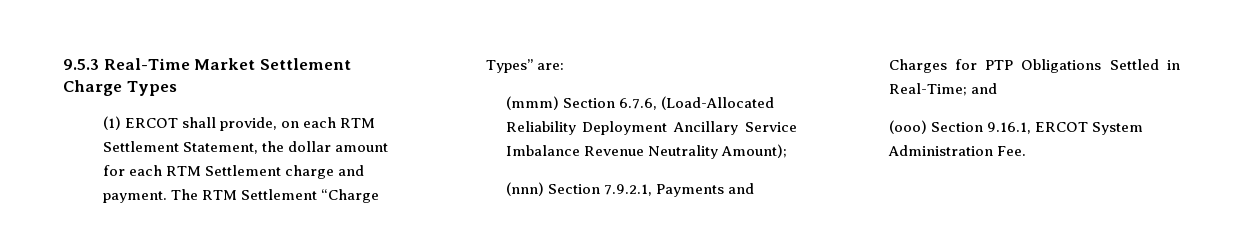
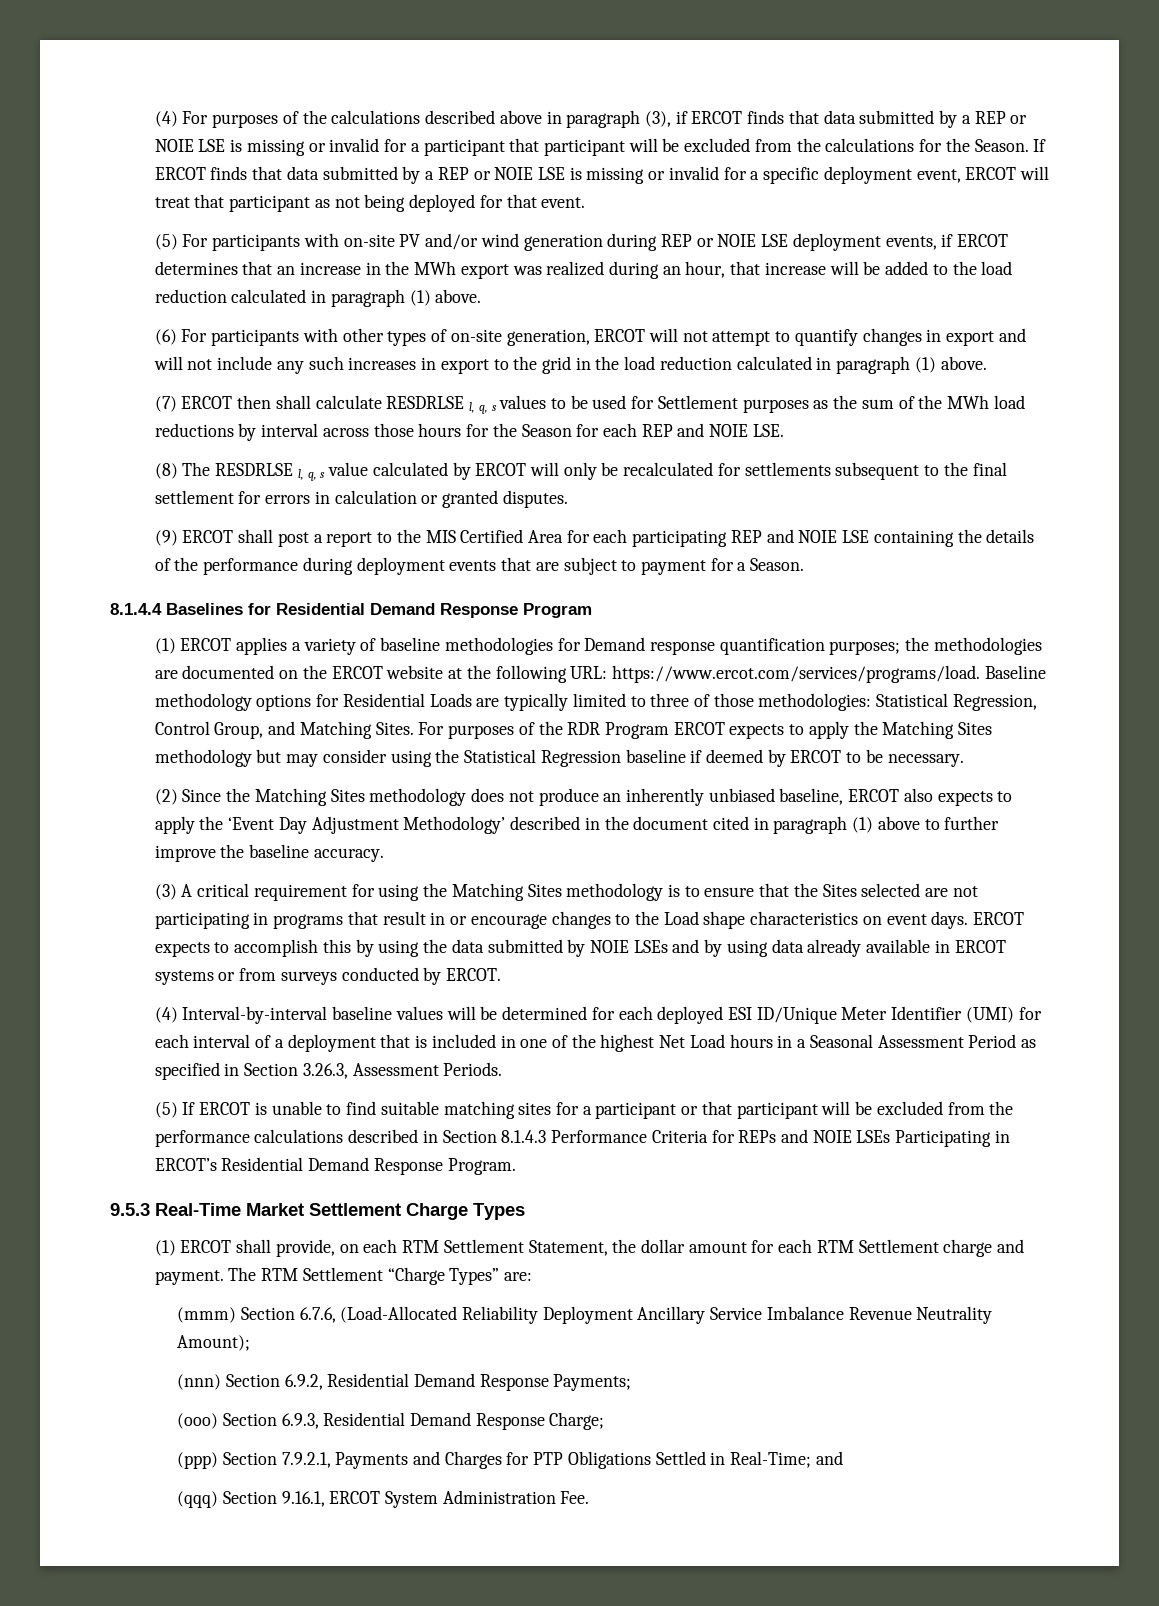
+ (4) For purposes of the calculations described above in paragraph (3), if ERCOT finds that data submitted by a REP or NOIE LSE is missing or invalid for a participant that participant will be excluded from the calculations for the Season. If ERCOT finds that data submitted by a REP or NOIE LSE is missing or invalid for a specific deployment event, ERCOT will treat that participant as not being deployed for that event.
+ (5) For participants with on-site PV and/or wind generation during REP or NOIE LSE deployment events, if ERCOT determines that an increase in the MWh export was realized during an hour, that increase will be added to the load reduction calculated in paragraph (1) above.
+ (6) For participants with other types of on-site generation, ERCOT will not attempt to quantify changes in export and will not include any such increases in export to the grid in the load reduction calculated in paragraph (1) above.
+ (7) ERCOT then shall calculate RESDRLSE l, q, s values to be used for Settlement purposes as the sum of the MWh load reductions by interval across those hours for the Season for each REP and NOIE LSE.
+ (8) The RESDRLSE l, q, s value calculated by ERCOT will only be recalculated for settlements subsequent to the final settlement for errors in calculation or granted disputes.
+ (9) ERCOT shall post a report to the MIS Certified Area for each participating REP and NOIE LSE containing the details of the performance during deployment events that are subject to payment for a Season.
+ 8.1.4.4 Baselines for Residential Demand Response Program
+ (1) ERCOT applies a variety of baseline methodologies for Demand response quantification purposes; the methodologies are documented on the ERCOT website at the following URL: https://www.ercot.com/services/programs/load. Baseline methodology options for Residential Loads are typically limited to three of those methodologies: Statistical Regression, Control Group, and Matching Sites. For purposes of the RDR Program ERCOT expects to apply the Matching Sites methodology but may consider using the Statistical Regression baseline if deemed by ERCOT to be necessary.
+ (2) Since the Matching Sites methodology does not produce an inherently unbiased baseline, ERCOT also expects to apply the ‘Event Day Adjustment Methodology’ described in the document cited in paragraph (1) above to further improve the baseline accuracy.
+ (3) A critical requirement for using the Matching Sites methodology is to ensure that the Sites selected are not participating in programs that result in or encourage changes to the Load shape characteristics on event days. ERCOT expects to accomplish this by using the data submitted by NOIE LSEs and by using data already available in ERCOT systems or from surveys conducted by ERCOT.
+ (4) Interval-by-interval baseline values will be determined for each deployed ESI ID/Unique Meter Identifier (UMI) for each interval of a deployment that is included in one of the highest Net Load hours in a Seasonal Assessment Period as specified in Section 3.26.3, Assessment Periods.
+ (5) If ERCOT is unable to find suitable matching sites for a participant or that participant will be excluded from the performance calculations described in Section 8.1.4.3 Performance Criteria for REPs and NOIE LSEs Participating in ERCOT’s Residential Demand Response Program.
- (nnn) Section 7.9.2.1, Payments and Charges for PTP Obligations Settled in Real-Time; and
+ (nnn) Section 6.9.2, Residential Demand Response Payments;
+ (ooo) Section 6.9.3, Residential Demand Response Charge;
+ (ppp) Section 7.9.2.1, Payments and Charges for PTP Obligations Settled in Real-Time; and
- (ooo) Section 9.16.1, ERCOT System Administration Fee.
+ (qqq) Section 9.16.1, ERCOT System Administration Fee.

